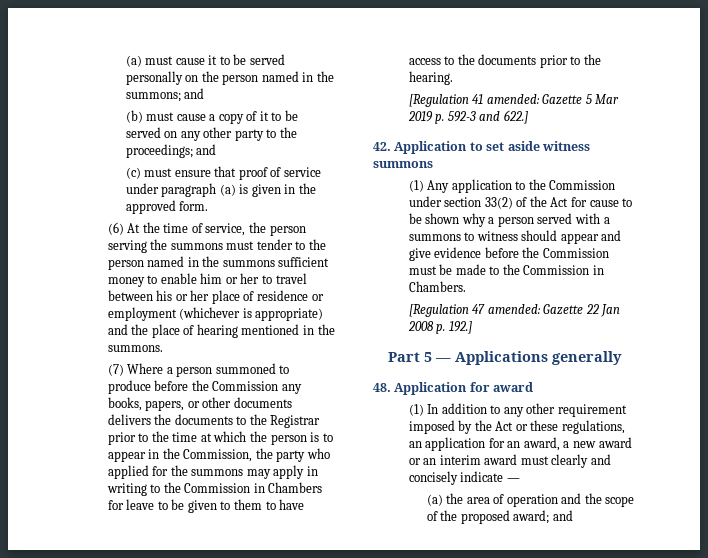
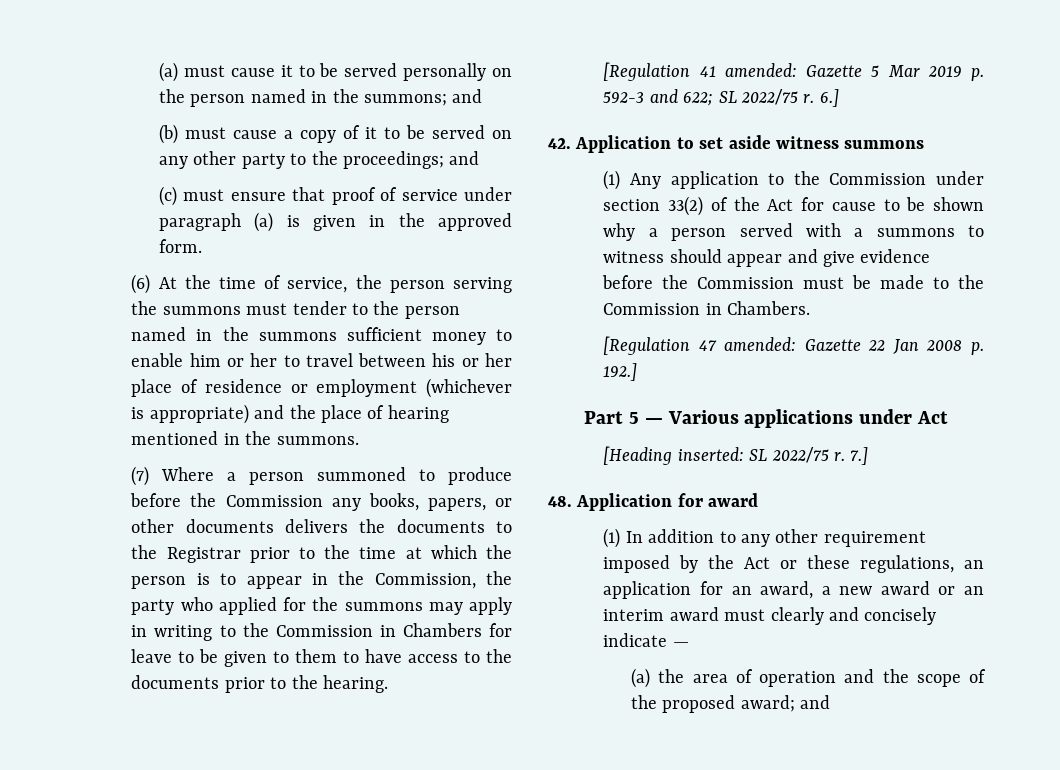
- [Regulation 41 amended: Gazette 5 Mar 2019 p. 592-3 and 622.]
+ [Regulation 41 amended: Gazette 5 Mar 2019 p. 592-3 and 622; SL 2022/75 r. 6.]
- Part 5 — Applications generally
+ Part 5 — Various applications under Act
+ [Heading inserted: SL 2022/75 r. 7.]

